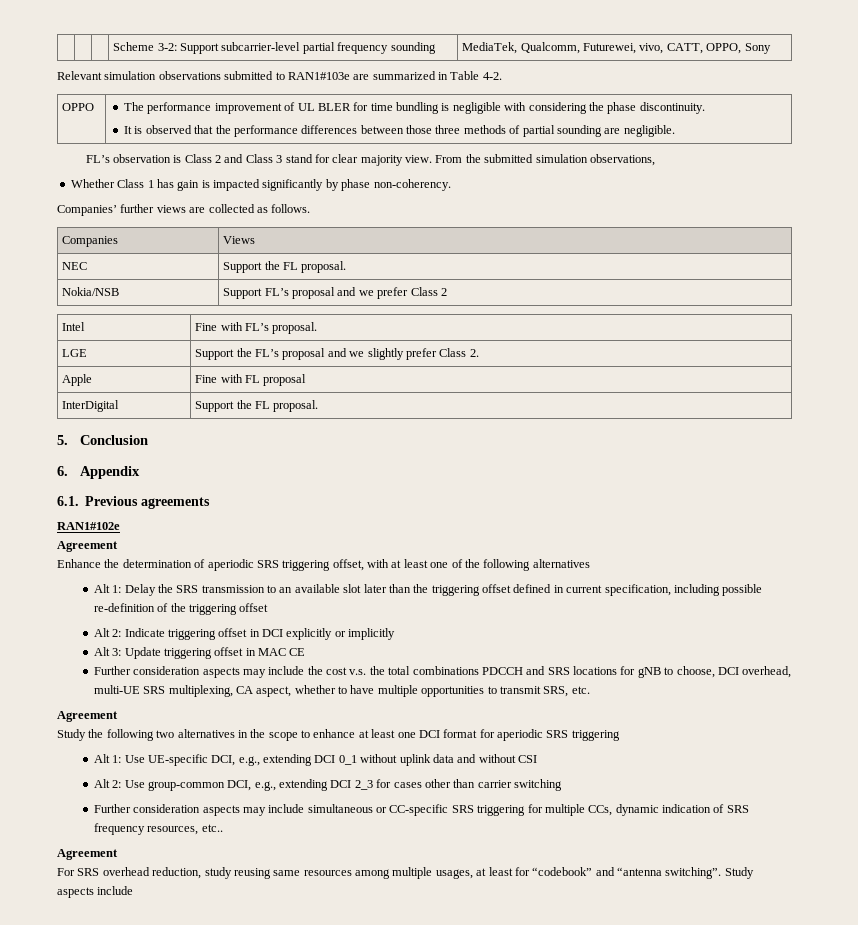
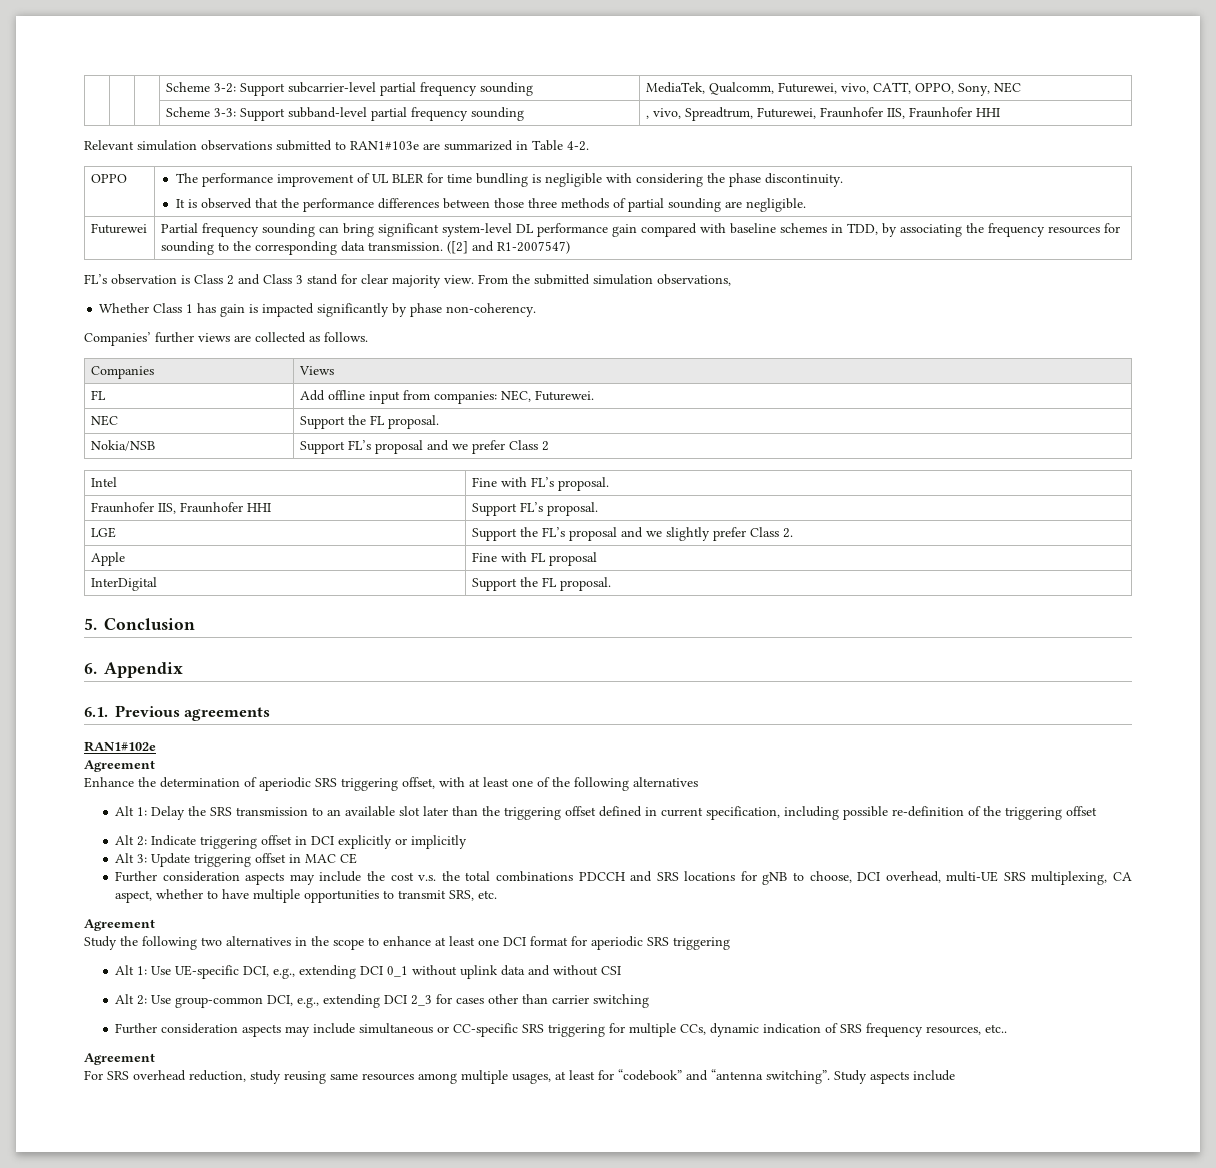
- | | | Scheme 3-2: Support subcarrier-level partial frequency sounding | MediaTek, Qualcomm, Futurewei, vivo, CATT, OPPO, Sony
+ | | | Scheme 3-2: Support subcarrier-level partial frequency sounding | MediaTek, Qualcomm, Futurewei, vivo, CATT, OPPO, Sony, NEC
+ | | | Scheme 3-3: Support subband-level partial frequency sounding | , vivo, Spreadtrum, Futurewei, Fraunhofer IIS, Fraunhofer HHI
+ Futurewei | Partial frequency sounding can bring significant system-level DL performance gain compared with baseline schemes in TDD, by associating the frequency resources for sounding to the corresponding data transmission. ([2] and R1-2007547)
+ FL | Add offline input from companies: NEC, Futurewei.
+ Fraunhofer IIS, Fraunhofer HHI | Support FL’s proposal.

